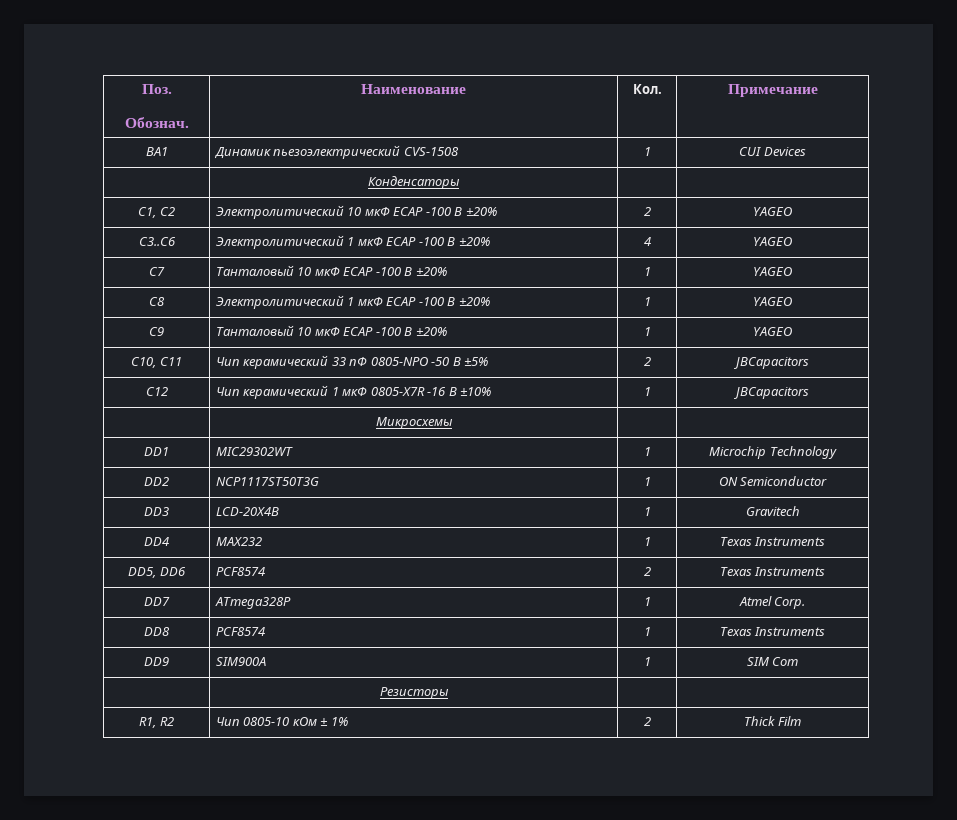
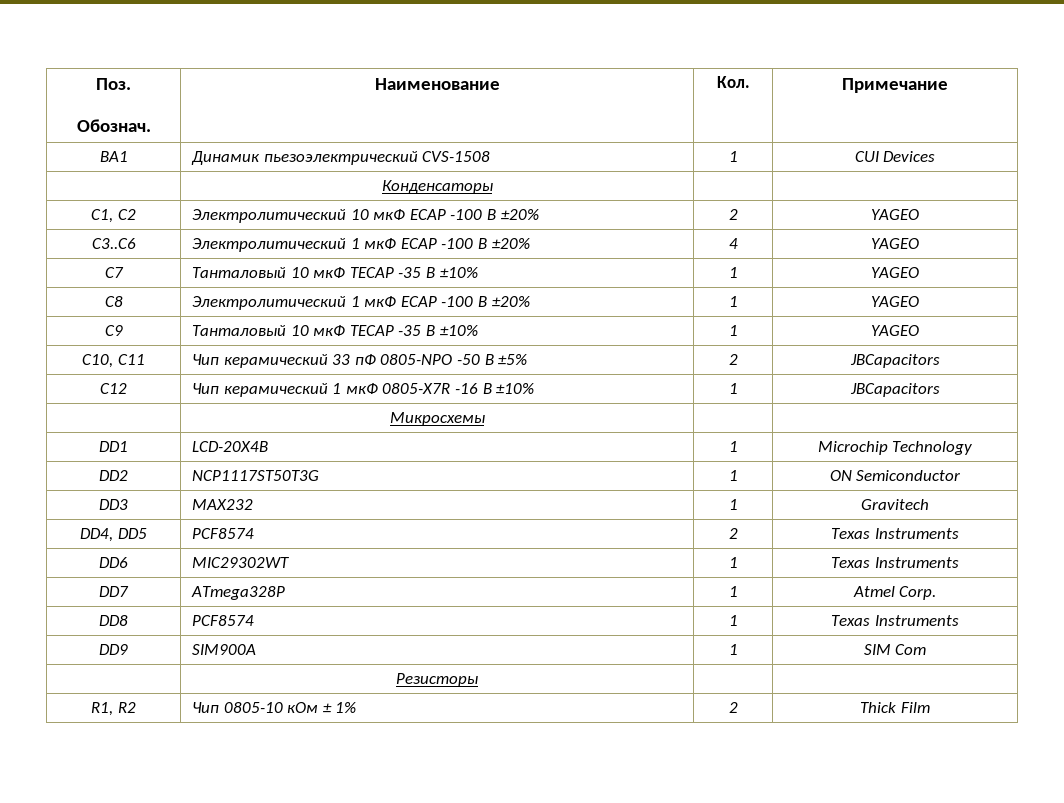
- С7 | Танталовый 10 мкФ ECAP -100 В ±20% | 1 | YAGEO
+ С7 | Танталовый 10 мкФ TECAP -35 В ±10% | 1 | YAGEO
- С9 | Танталовый 10 мкФ ECAP -100 В ±20% | 1 | YAGEO
+ С9 | Танталовый 10 мкФ TECAP -35 В ±10% | 1 | YAGEO
- DD1 | MIC29302WT | 1 | Microchip Technology
+ DD1 | LCD-20X4B | 1 | Microchip Technology
- DD3 | LCD-20X4B | 1 | Gravitech
+ DD3 | MAX232 | 1 | Gravitech
- DD4 | MAX232 | 1 | Texas Instruments
- DD5, DD6 | PCF8574 | 2 | Texas Instruments
+ DD4, DD5 | PCF8574 | 2 | Texas Instruments
+ DD6 | MIC29302WT | 1 | Texas Instruments

